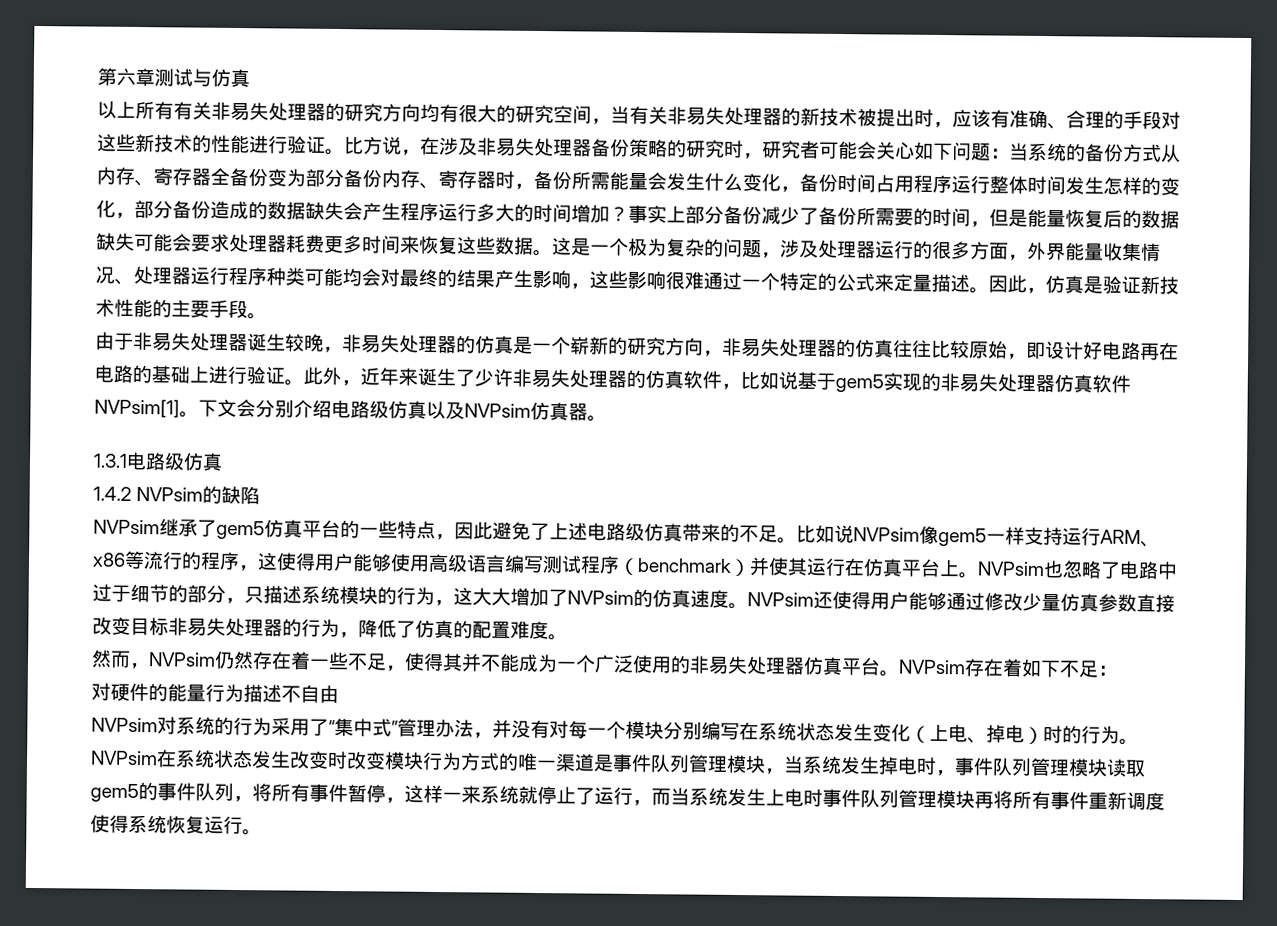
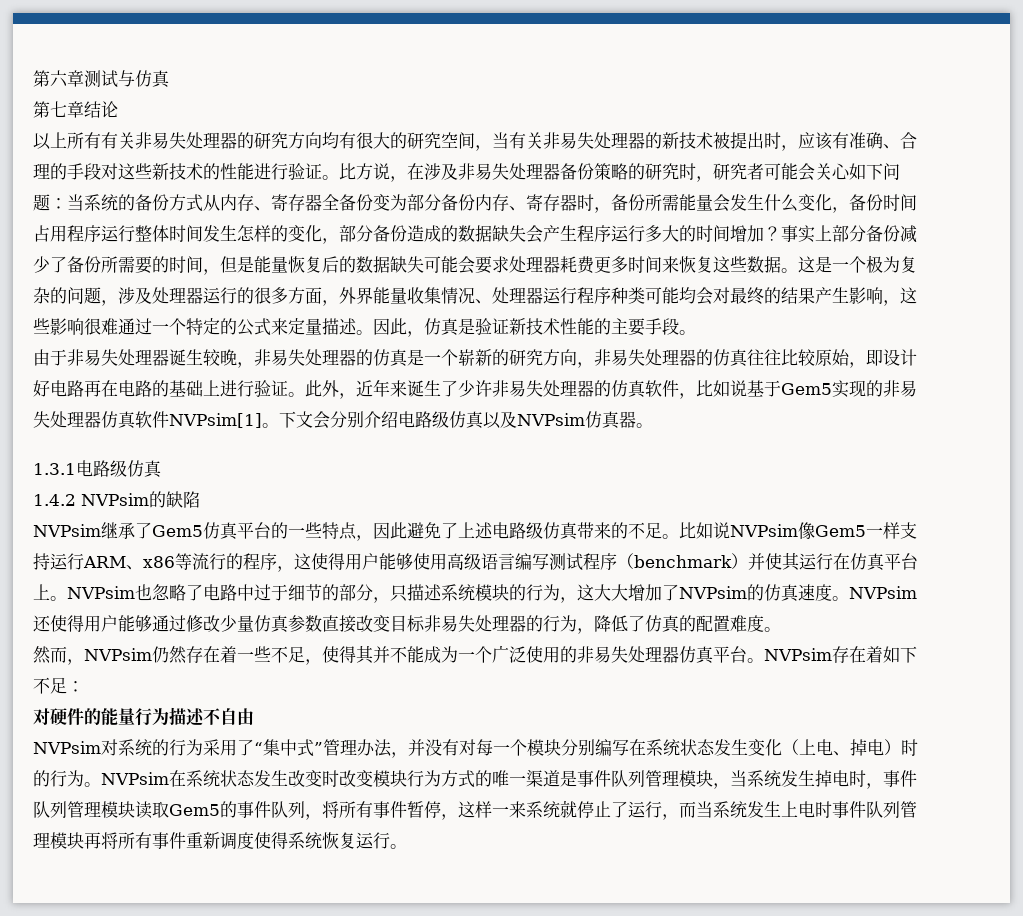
+ 第七章结论
- 此外，近年来诞生了少许非易失处理器的仿真软件，比如说基于gem5实现的非易失处理器仿真软件NVPsim[1]。
+ 此外，近年来诞生了少许非易失处理器的仿真软件，比如说基于Gem5实现的非易失处理器仿真软件NVPsim[1]。
- NVPsim继承了gem5仿真平台的一些特点，因此避免了上述电路级仿真带来的不足。
+ NVPsim继承了Gem5仿真平台的一些特点，因此避免了上述电路级仿真带来的不足。
- 比如说NVPsim像gem5一样支持运行ARM、x86等流行的程序，这使得用户能够使用高级语言编写测试程序（benchmark）并使其运行在仿真平台上。
+ 比如说NVPsim像Gem5一样支持运行ARM、x86等流行的程序，这使得用户能够使用高级语言编写测试程序（benchmark）并使其运行在仿真平台上。
- NVPsim在系统状态发生改变时改变模块行为方式的唯一渠道是事件队列管理模块，当系统发生掉电时，事件队列管理模块读取gem5的事件队列，将所有事件暂停，这样一来系统就停止了运行，而当系统发生上电时事件队列管理模块再将所有事件重新调度使得系统恢复运行。
+ NVPsim在系统状态发生改变时改变模块行为方式的唯一渠道是事件队列管理模块，当系统发生掉电时，事件队列管理模块读取Gem5的事件队列，将所有事件暂停，这样一来系统就停止了运行，而当系统发生上电时事件队列管理模块再将所有事件重新调度使得系统恢复运行。

